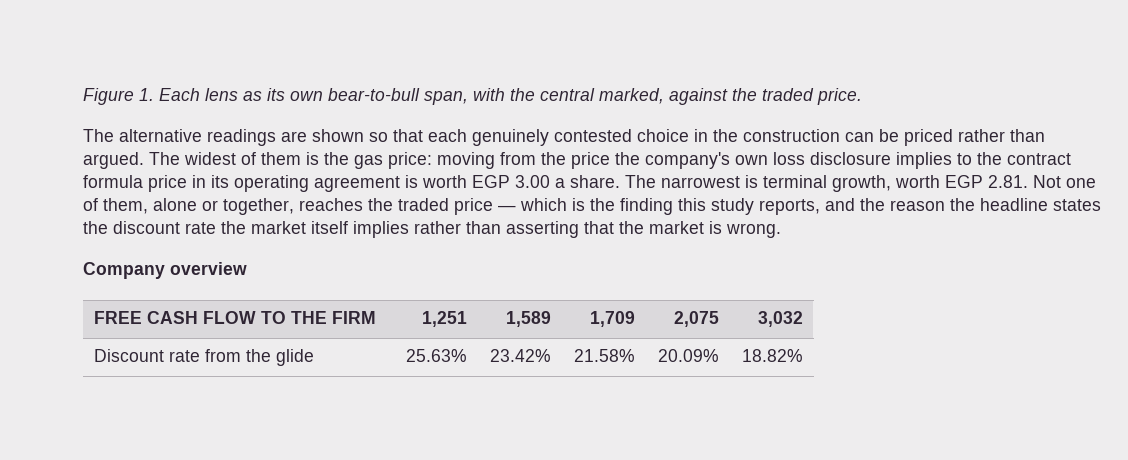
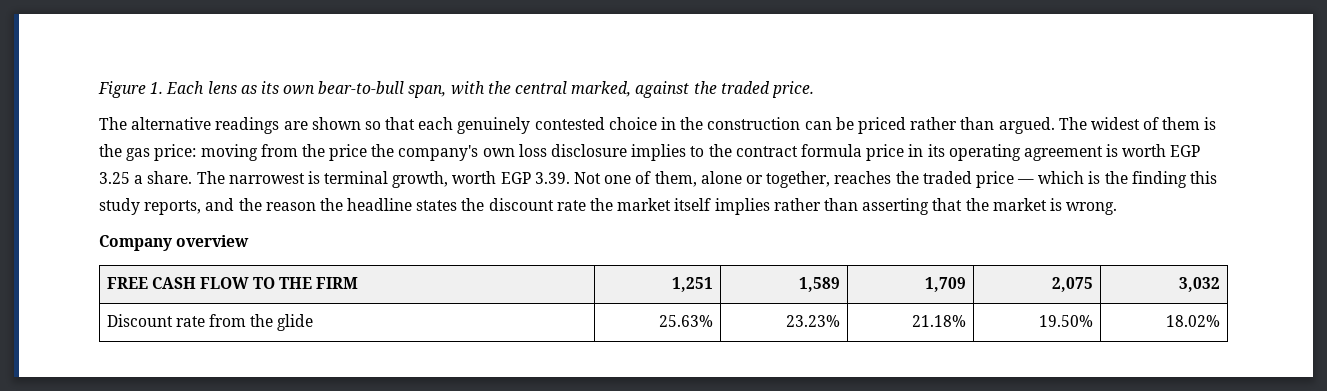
- The widest of them is the gas price: moving from the price the company's own loss disclosure implies to the contract formula price in its operating agreement is worth EGP 3.00 a share.
+ The widest of them is the gas price: moving from the price the company's own loss disclosure implies to the contract formula price in its operating agreement is worth EGP 3.25 a share.
- The narrowest is terminal growth, worth EGP 2.81. Not one of them, alone or together, reaches the traded price — which is the finding this study reports, and the reason the headline states the discount rate the market itself implies rather than asserting that the market is wrong.
+ The narrowest is terminal growth, worth EGP 3.39. Not one of them, alone or together, reaches the traded price — which is the finding this study reports, and the reason the headline states the discount rate the market itself implies rather than asserting that the market is wrong.
- Discount rate from the glide | 25.63% | 23.42% | 21.58% | 20.09% | 18.82%
+ Discount rate from the glide | 25.63% | 23.23% | 21.18% | 19.50% | 18.02%

